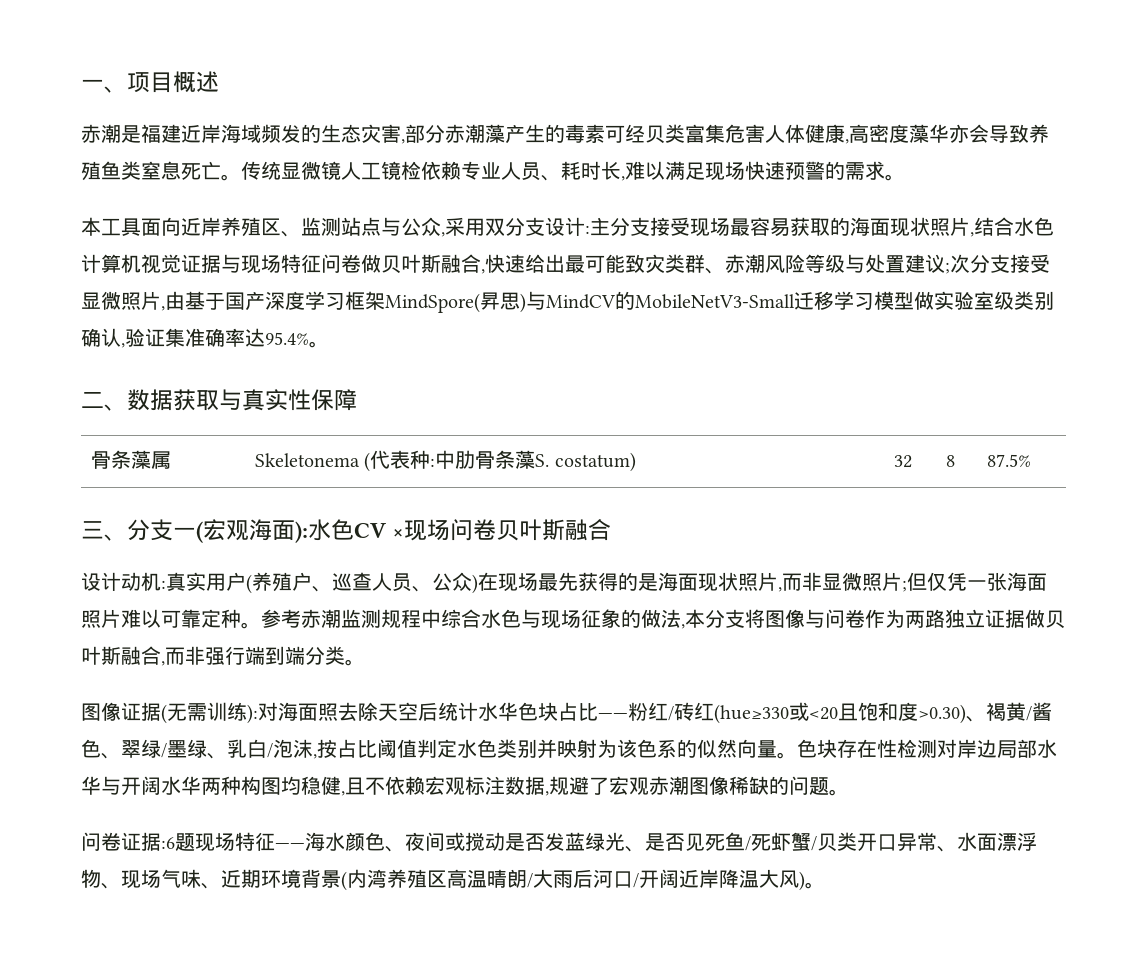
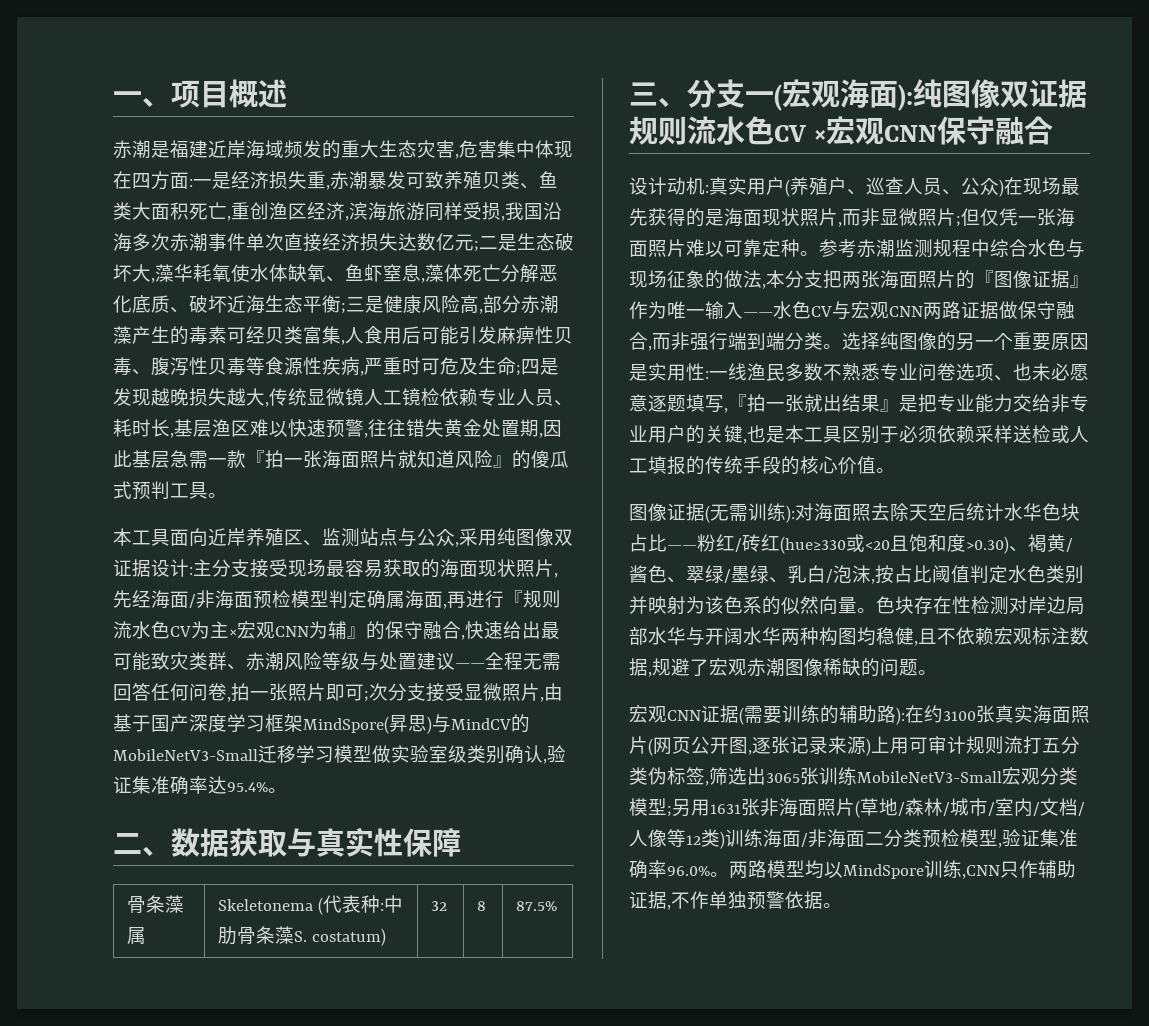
- 赤潮是福建近岸海域频发的生态灾害,部分赤潮藻产生的毒素可经贝类富集危害人体健康,高密度藻华亦会导致养殖鱼类窒息死亡。传统显微镜人工镜检依赖专业人员、耗时长,难以满足现场快速预警的需求。
+ 赤潮是福建近岸海域频发的重大生态灾害,危害集中体现在四方面:一是经济损失重,赤潮暴发可致养殖贝类、鱼类大面积死亡,重创渔区经济,滨海旅游同样受损,我国沿海多次赤潮事件单次直接经济损失达数亿元;二是生态破坏大,藻华耗氧使水体缺氧、鱼虾窒息,藻体死亡分解恶化底质、破坏近海生态平衡;三是健康风险高,部分赤潮藻产生的毒素可经贝类富集,人食用后可能引发麻痹性贝毒、腹泻性贝毒等食源性疾病,严重时可危及生命;四是发现越晚损失越大,传统显微镜人工镜检依赖专业人员、耗时长,基层渔区难以快速预警,往往错失黄金处置期,因此基层急需一款『拍一张海面照片就知道风险』的傻瓜式预判工具。
- 本工具面向近岸养殖区、监测站点与公众,采用双分支设计:
+ 本工具面向近岸养殖区、监测站点与公众,采用纯图像双证据设计:
- 主分支接受现场最容易获取的海面现状照片,结合水色计算机视觉证据与现场特征问卷做贝叶斯融合,快速给出最可能致灾类群、赤潮风险等级与处置建议;
+ 主分支接受现场最容易获取的海面现状照片,先经海面/非海面预检模型判定确属海面,再进行『规则流水色CV为主×宏观CNN为辅』的保守融合,快速给出最可能致灾类群、赤潮风险等级与处置建议——全程无需回答任何问卷,拍一张照片即可;
- 三、分支一(宏观海面):水色CV ×现场问卷贝叶斯融合
+ 三、分支一(宏观海面):纯图像双证据规则流水色CV ×宏观CNN保守融合
- 参考赤潮监测规程中综合水色与现场征象的做法,本分支将图像与问卷作为两路独立证据做贝叶斯融合,而非强行端到端分类。
+ 参考赤潮监测规程中综合水色与现场征象的做法,本分支把两张海面照片的『图像证据』作为唯一输入——水色CV与宏观CNN两路证据做保守融合,而非强行端到端分类。选择纯图像的另一个重要原因是实用性:一线渔民多数不熟悉专业问卷选项、也未必愿意逐题填写,『拍一张就出结果』是把专业能力交给非专业用户的关键,也是本工具区别于必须依赖采样送检或人工填报的传统手段的核心价值。
- 问卷证据:6题现场特征——海水颜色、夜间或搅动是否发蓝绿光、是否见死鱼/死虾蟹/贝类开口异常、水面漂浮物、现场气味、近期环境背景(内湾养殖区高温晴朗/大雨后河口/开阔近岸降温大风)。
+ 宏观CNN证据(需要训练的辅助路):在约3100张真实海面照片(网页公开图,逐张记录来源)上用可审计规则流打五分类伪标签,筛选出3065张训练MobileNetV3-Small宏观分类模型;另用1631张非海面照片(草地/森林/城市/室内/文档/人像等12类)训练海面/非海面二分类预检模型,验证集准确率96.0%。两路模型均以MindSpore训练,CNN只作辅助证据,不作单独预警依据。

